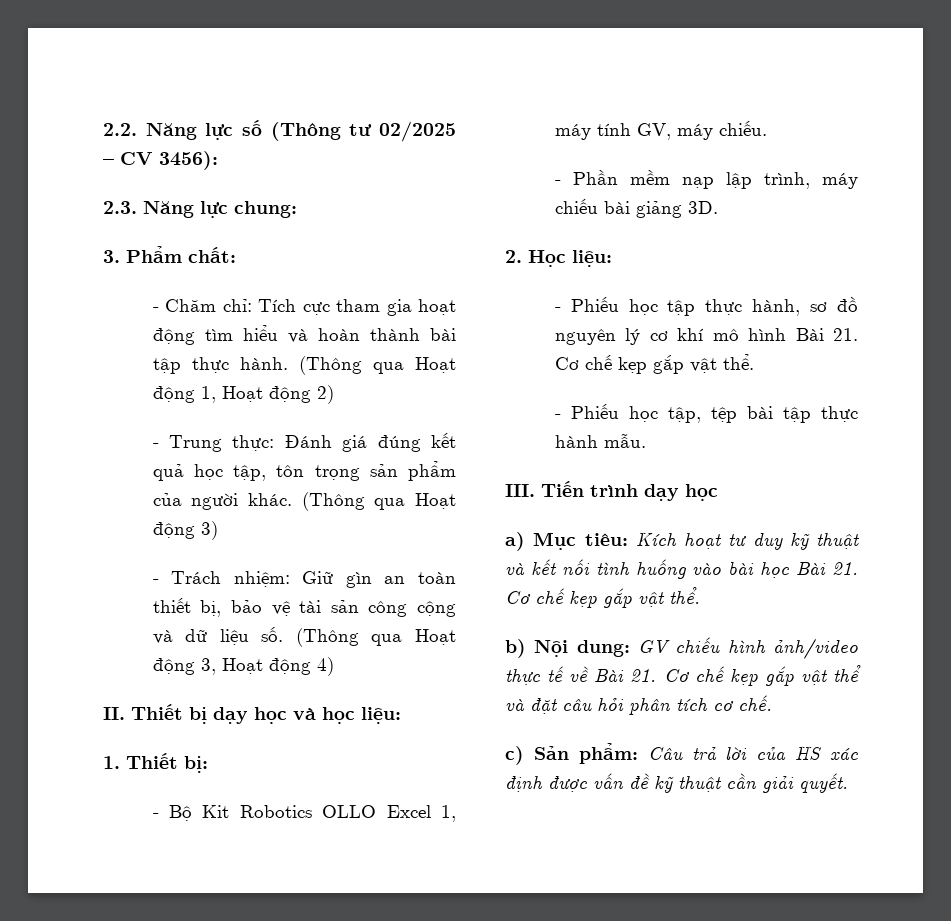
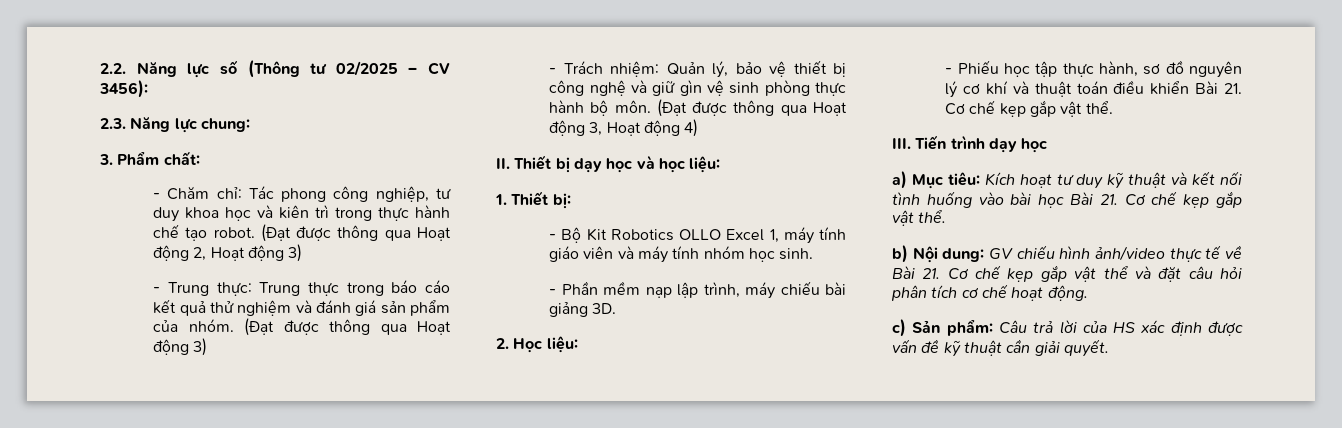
- - Chăm chỉ: Tích cực tham gia hoạt động tìm hiểu và hoàn thành bài tập thực hành. (Thông qua Hoạt động 1, Hoạt động 2)
+ - Chăm chỉ: Tác phong công nghiệp, tư duy khoa học và kiên trì trong thực hành chế tạo robot. (Đạt được thông qua Hoạt động 2, Hoạt động 3)
- - Trung thực: Đánh giá đúng kết quả học tập, tôn trọng sản phẩm của người khác. (Thông qua Hoạt động 3)
+ - Trung thực: Trung thực trong báo cáo kết quả thử nghiệm và đánh giá sản phẩm của nhóm. (Đạt được thông qua Hoạt động 3)
- - Trách nhiệm: Giữ gìn an toàn thiết bị, bảo vệ tài sản công cộng và dữ liệu số. (Thông qua Hoạt động 3, Hoạt động 4)
+ - Trách nhiệm: Quản lý, bảo vệ thiết bị công nghệ và giữ gìn vệ sinh phòng thực hành bộ môn. (Đạt được thông qua Hoạt động 3, Hoạt động 4)
- - Bộ Kit Robotics OLLO Excel 1, máy tính GV, máy chiếu.
+ - Bộ Kit Robotics OLLO Excel 1, máy tính giáo viên và máy tính nhóm học sinh.
- - Phiếu học tập thực hành, sơ đồ nguyên lý cơ khí mô hình Bài 21. Cơ chế kẹp gắp vật thể.
- - Phiếu học tập, tệp bài tập thực hành mẫu.
+ - Phiếu học tập thực hành, sơ đồ nguyên lý cơ khí và thuật toán điều khiển Bài 21. Cơ chế kẹp gắp vật thể.
- b) Nội dung: GV chiếu hình ảnh/video thực tế về Bài 21. Cơ chế kẹp gắp vật thể và đặt câu hỏi phân tích cơ chế.
+ b) Nội dung: GV chiếu hình ảnh/video thực tế về Bài 21. Cơ chế kẹp gắp vật thể và đặt câu hỏi phân tích cơ chế hoạt động.

